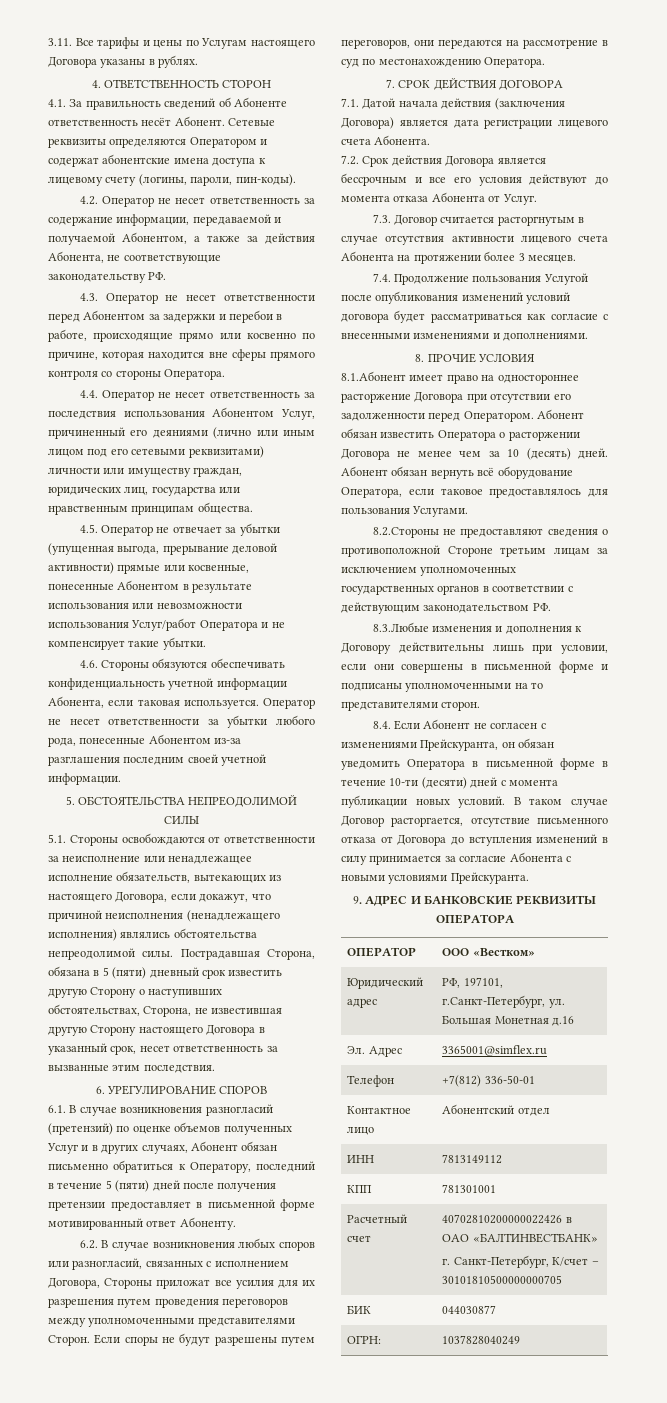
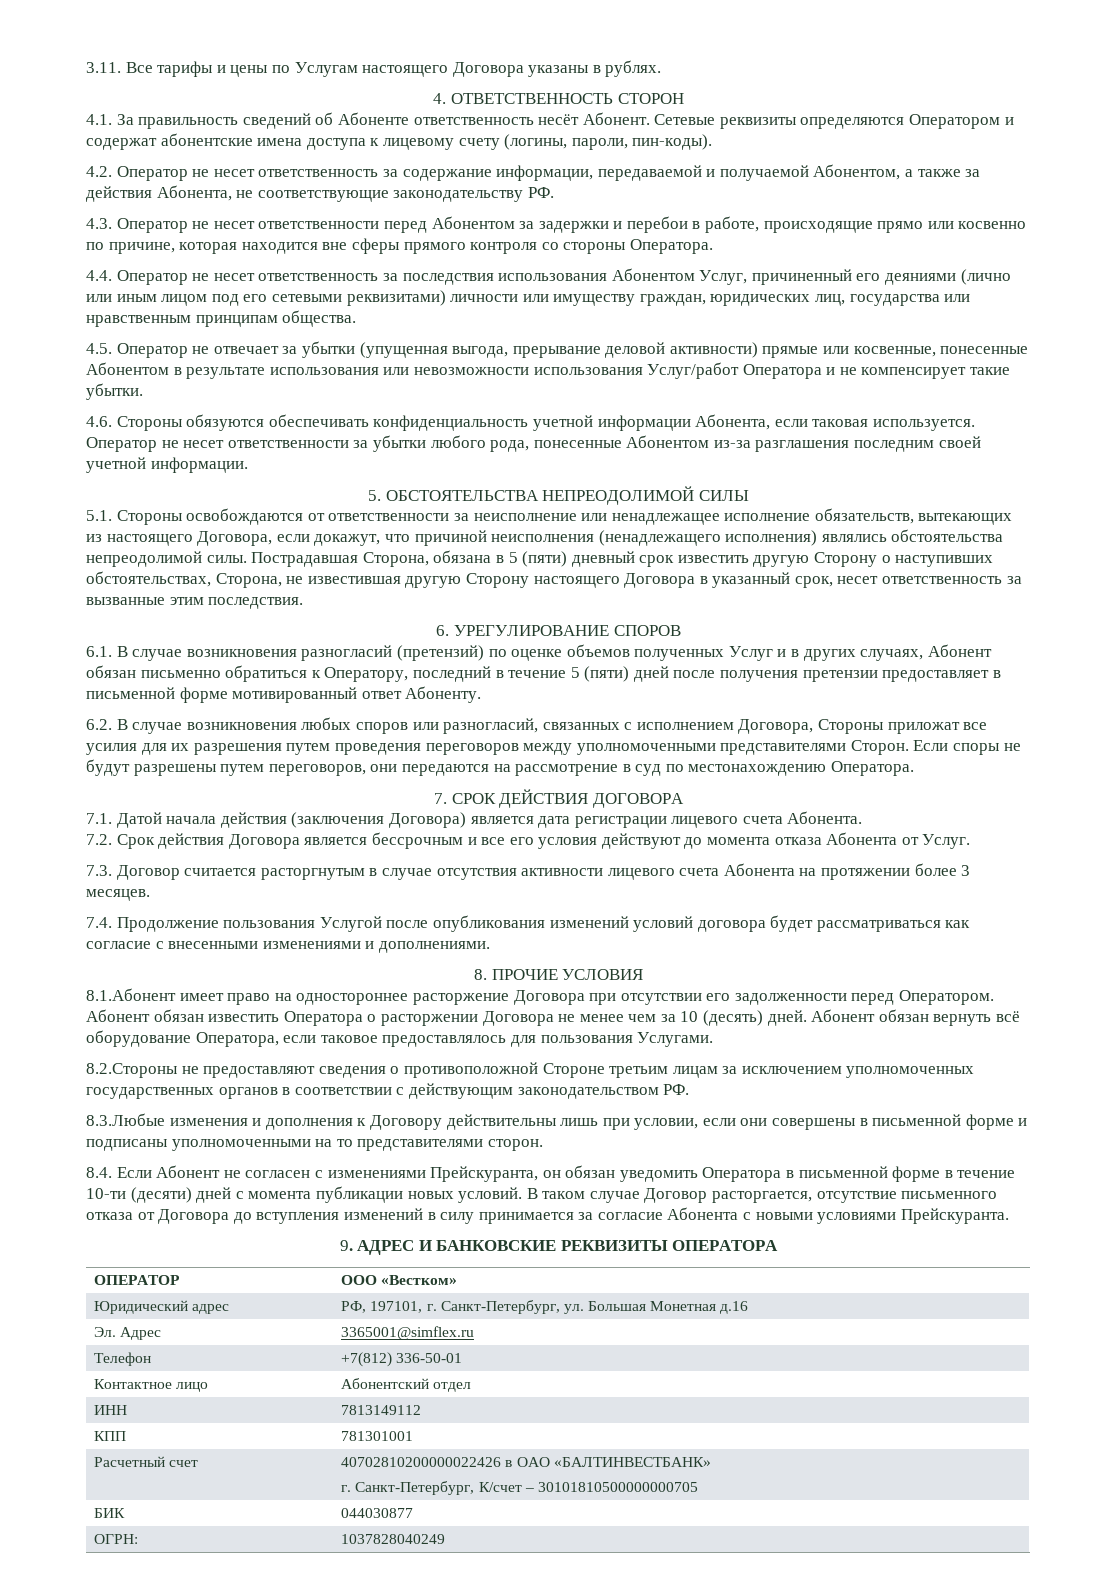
- Юридический адрес | РФ, 197101, г.Санкт-Петербург, ул. Большая Монетная д.16
+ Юридический адрес | РФ, 197101, г. Санкт-Петербург, ул. Большая Монетная д.16

